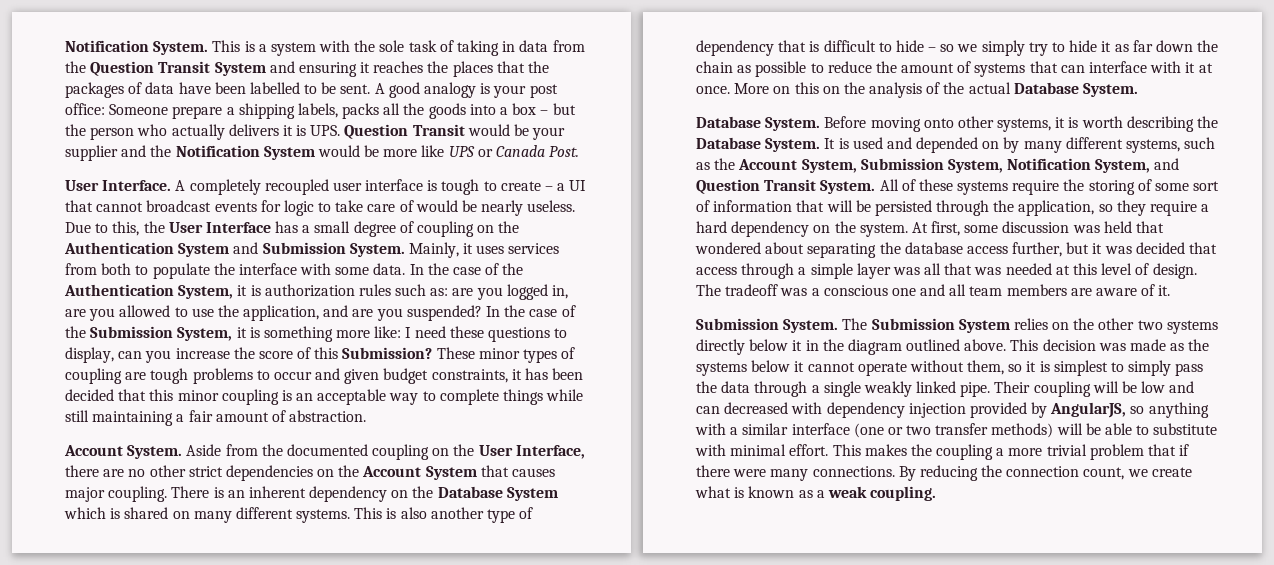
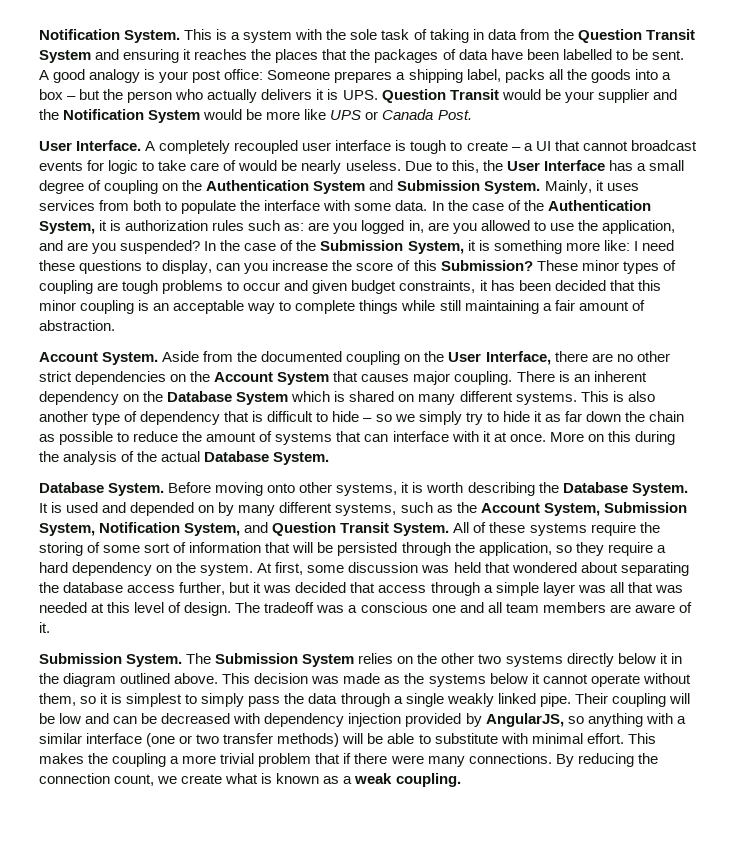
- A good analogy is your post office: Someone prepare a shipping labels, packs all the goods into a box – but the person who actually delivers it is UPS. Question Transit would be your supplier and the Notification System would be more like UPS or Canada Post.
+ A good analogy is your post office: Someone prepares a shipping label, packs all the goods into a box – but the person who actually delivers it is UPS. Question Transit would be your supplier and the Notification System would be more like UPS or Canada Post.
- More on this on the analysis of the actual Database System.
+ More on this during the analysis of the actual Database System.
- Their coupling will be low and can decreased with dependency injection provided by AngularJS, so anything with a similar interface (one or two transfer methods) will be able to substitute with minimal effort.
+ Their coupling will be low and can be decreased with dependency injection provided by AngularJS, so anything with a similar interface (one or two transfer methods) will be able to substitute with minimal effort.

